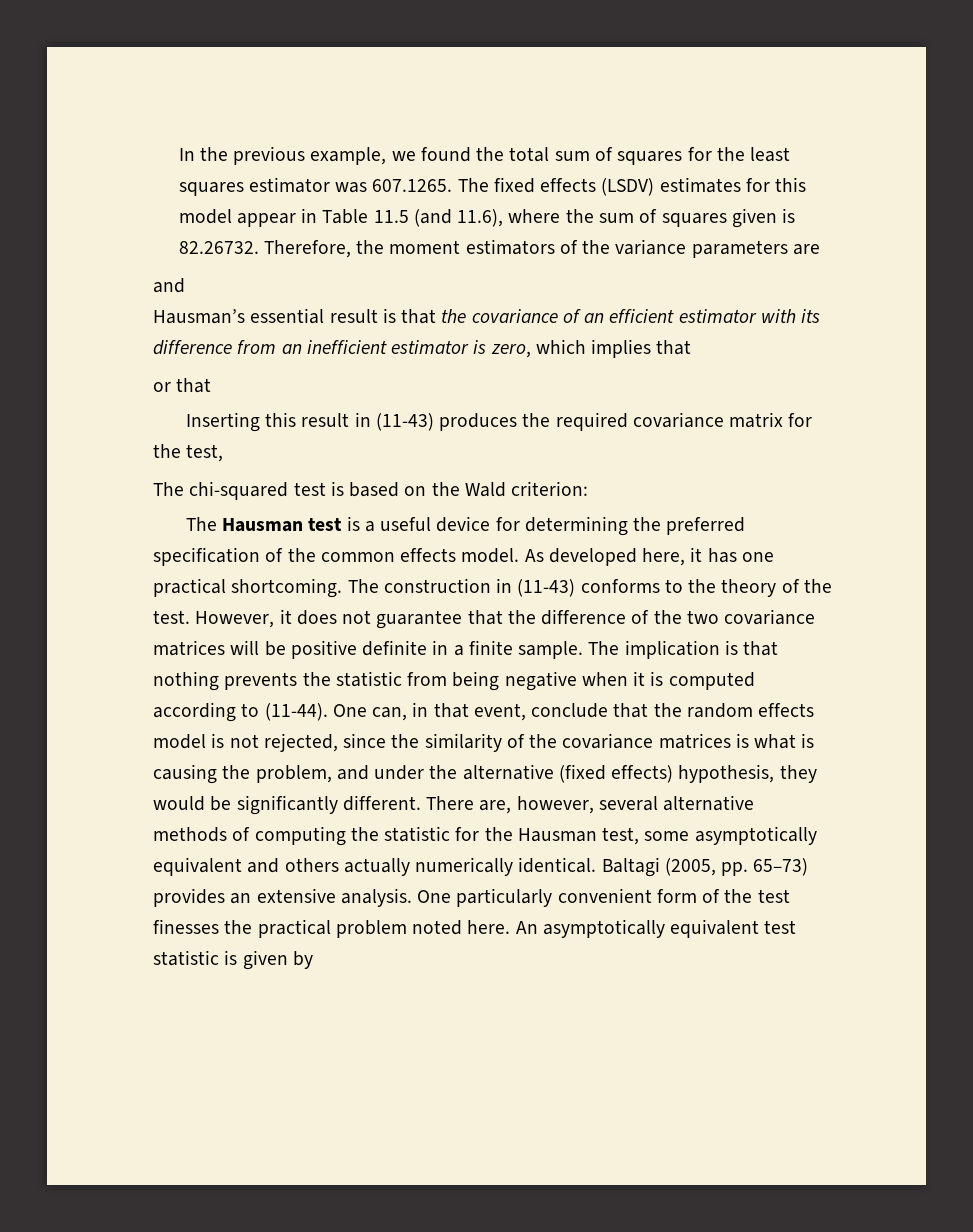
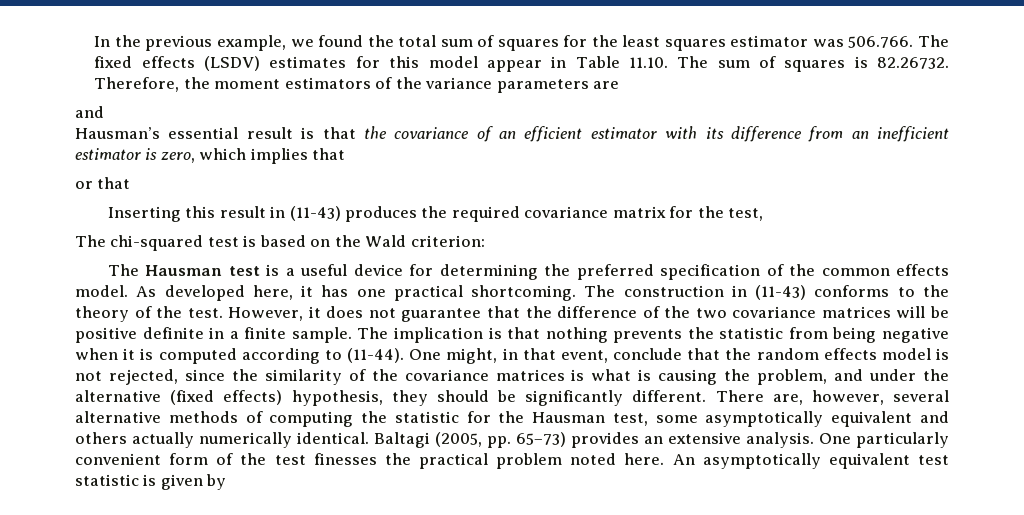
- In the previous example, we found the total sum of squares for the least squares estimator was 607.1265. The fixed effects (LSDV) estimates for this model appear in Table 11.5 (and 11.6), where the sum of squares given is 82.26732. Therefore, the moment estimators of the variance parameters are
+ In the previous example, we found the total sum of squares for the least squares estimator was 506.766. The fixed effects (LSDV) estimates for this model appear in Table 11.10. The sum of squares is 82.26732. Therefore, the moment estimators of the variance parameters are
- One can, in that event, conclude that the random effects model is not rejected, since the similarity of the covariance matrices is what is causing the problem, and under the alternative (fixed effects) hypothesis, they would be significantly different.
+ One might, in that event, conclude that the random effects model is not rejected, since the similarity of the covariance matrices is what is causing the problem, and under the alternative (fixed effects) hypothesis, they should be significantly different.

